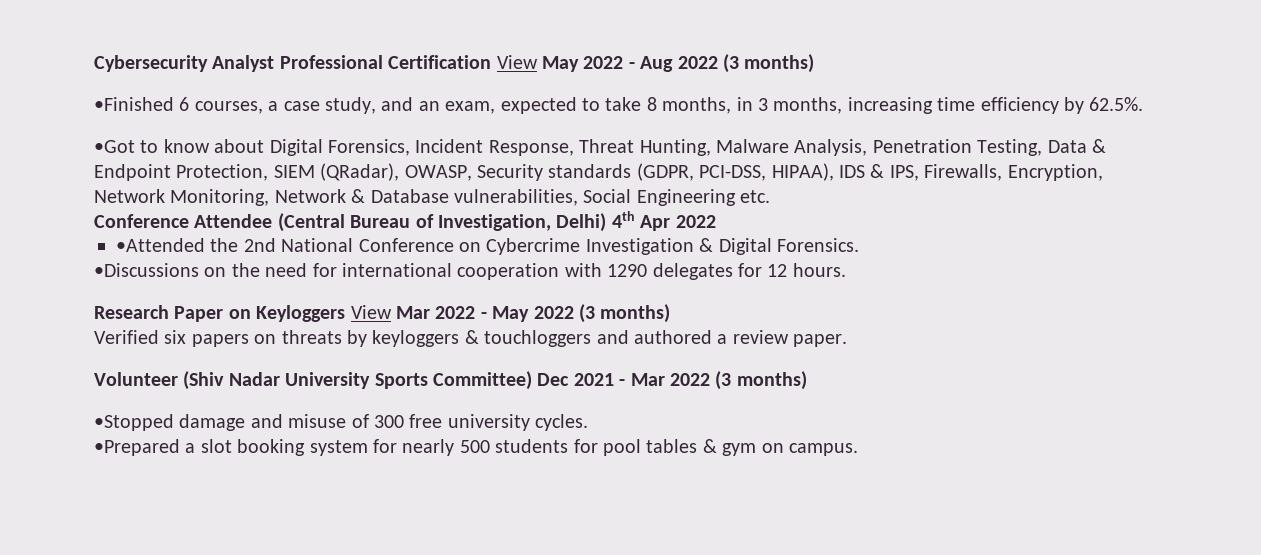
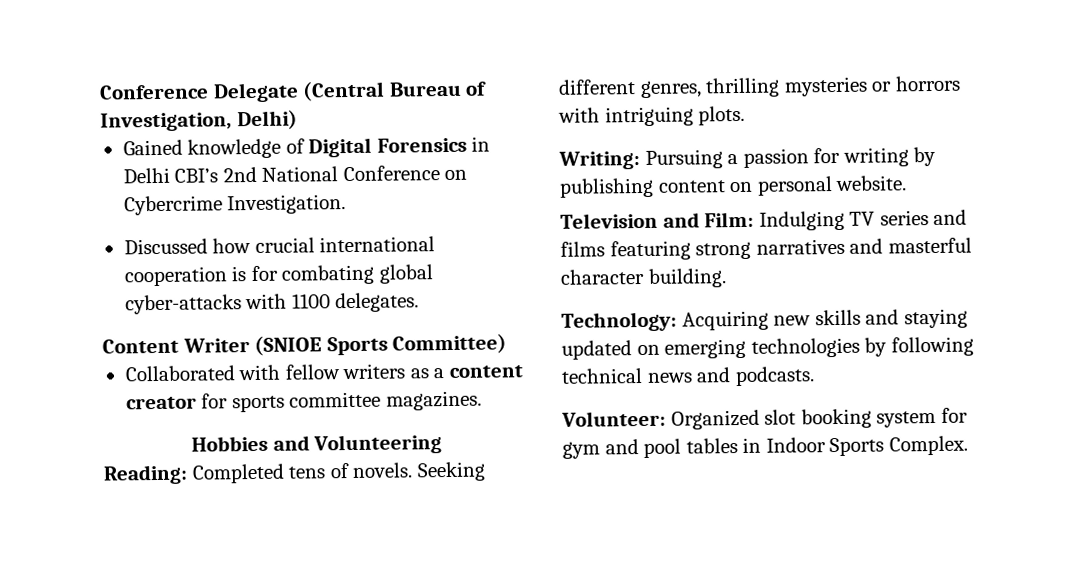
- Cybersecurity Analyst Professional Certification View May 2022 - Aug 2022 (3 months)
- •Finished 6 courses, a case study, and an exam, expected to take 8 months, in 3 months, increasing time efficiency by 62.5%.
- •Got to know about Digital Forensics, Incident Response, Threat Hunting, Malware Analysis, Penetration Testing, Data & Endpoint Protection, SIEM (QRadar), OWASP, Security standards (GDPR, PCI-DSS, HIPAA), IDS & IPS, Firewalls, Encryption, Network Monitoring, Network & Database vulnerabilities, Social Engineering etc.
- Conference Attendee (Central Bureau of Investigation, Delhi) 4th Apr 2022
- •Attended the 2nd National Conference on Cybercrime Investigation & Digital Forensics.
- •Discussions on the need for international cooperation with 1290 delegates for 12 hours.
- Research Paper on Keyloggers View Mar 2022 - May 2022 (3 months)
- Verified six papers on threats by keyloggers & touchloggers and authored a review paper.
- Volunteer (Shiv Nadar University Sports Committee) Dec 2021 - Mar 2022 (3 months)
- •Stopped damage and misuse of 300 free university cycles.
- •Prepared a slot booking system for nearly 500 students for pool tables & gym on campus.
+ Conference Delegate (Central Bureau of Investigation, Delhi)
+ Gained knowledge of Digital Forensics in Delhi CBI’s 2nd National Conference on Cybercrime Investigation.
+ Discussed how crucial international cooperation is for combating global cyber-attacks with 1100 delegates.
+ Content Writer (SNIOE Sports Committee)
+ Collaborated with fellow writers as a content creator for sports committee magazines.
+ Hobbies and Volunteering
+ Reading: Completed tens of novels. Seeking different genres, thrilling mysteries or horrors with intriguing plots.
+ Writing: Pursuing a passion for writing by publishing content on personal website.
+ Television and Film: Indulging TV series and films featuring strong narratives and masterful character building.
+ Technology: Acquiring new skills and staying updated on emerging technologies by following technical news and podcasts.
+ Volunteer: Organized slot booking system for gym and pool tables in Indoor Sports Complex.

